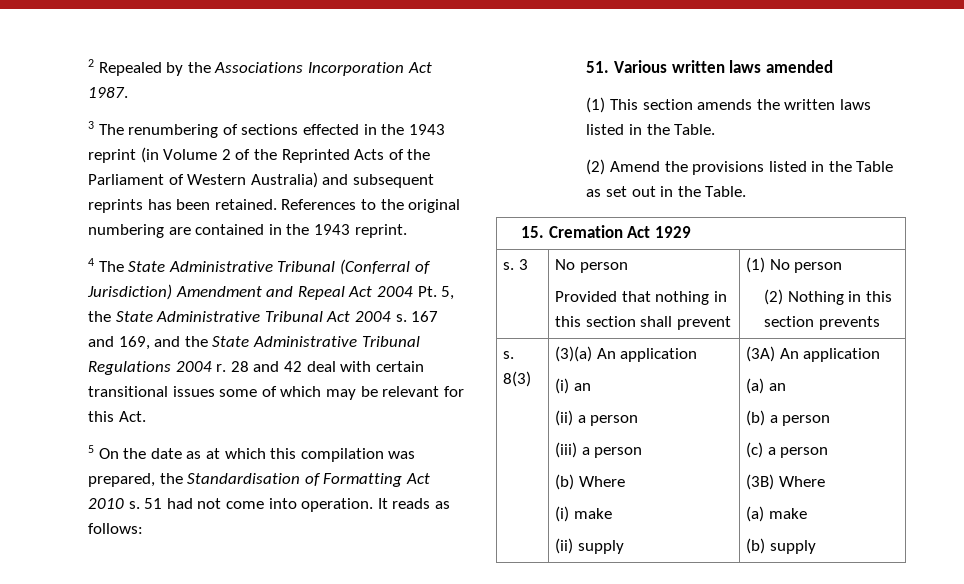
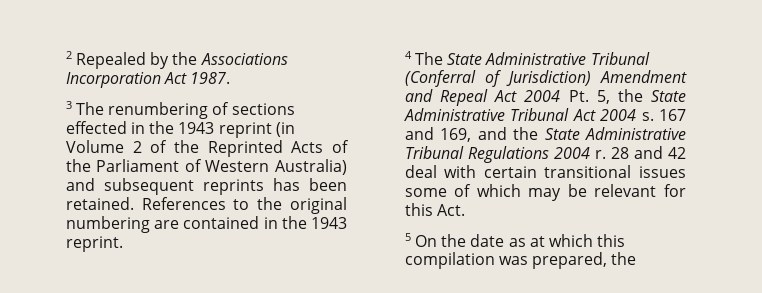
- 5 On the date as at which this compilation was prepared, the Standardisation of Formatting Act 2010 s. 51 had not come into operation. It reads as follows:
- 51. Various written laws amended
- (1) This section amends the written laws listed in the Table.
- (2) Amend the provisions listed in the Table as set out in the Table.
- 15. Cremation Act 1929
- s. 3 | No person
- Provided that nothing in this section shall prevent | (1) No person
- (2) Nothing in this section prevents
- s. 8(3) | (3)(a) An application
- (i) an
- (ii) a person
- (iii) a person
- (b) Where
- (i) make
- (ii) supply | (3A) An application
- (a) an
- (b) a person
- (c) a person
- (3B) Where
- (a) make
- (b) supply
+ 5 On the date as at which this compilation was prepared, the

